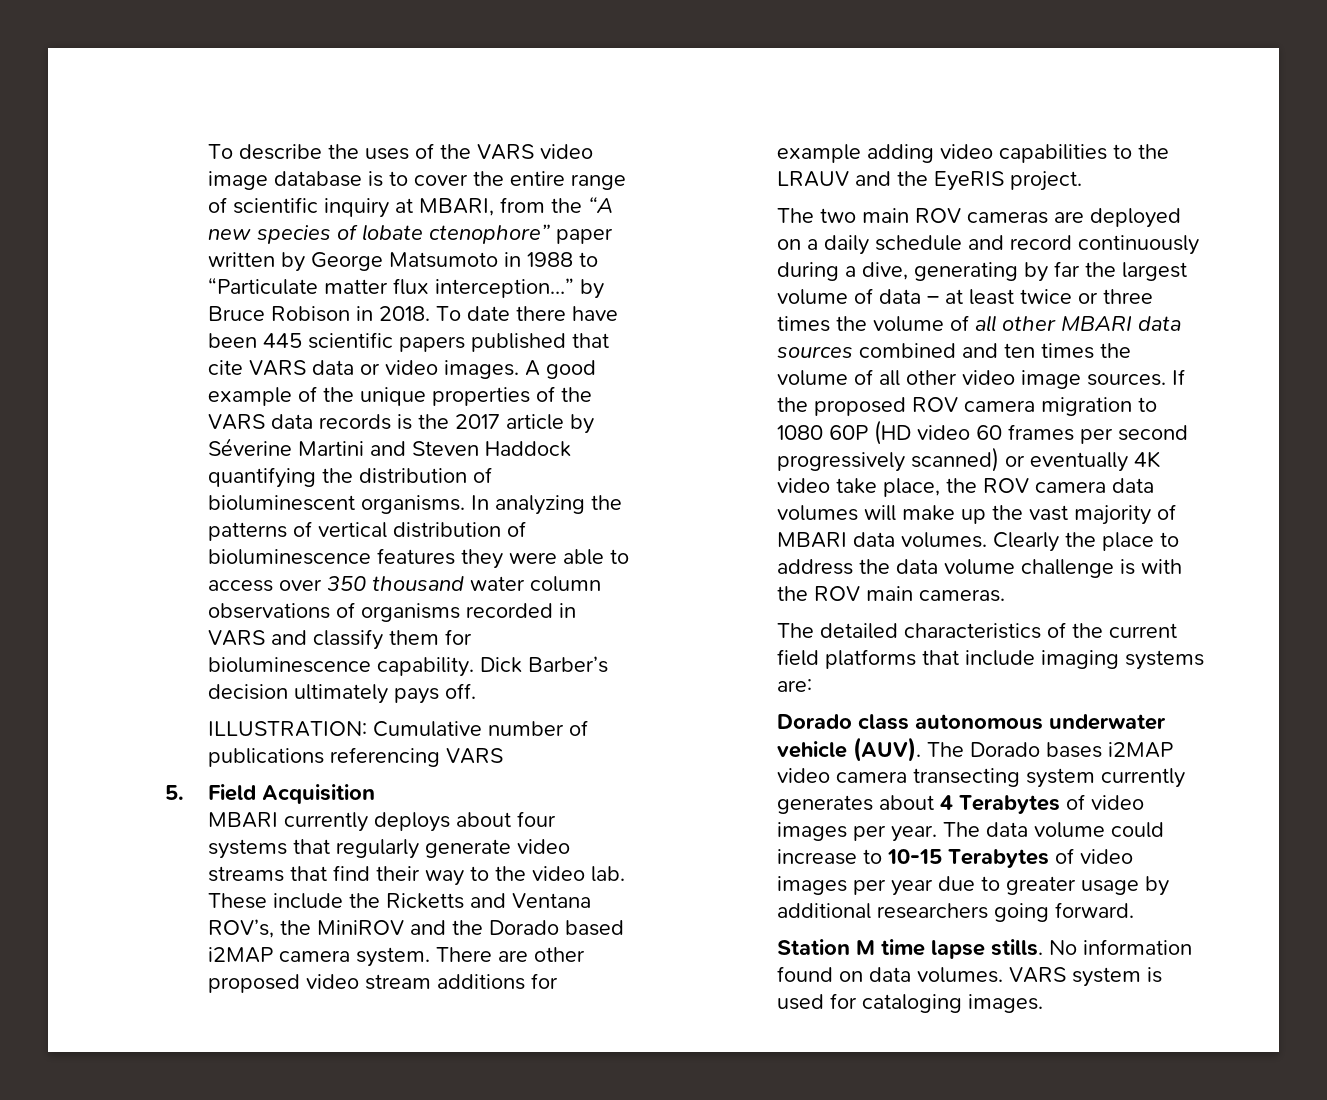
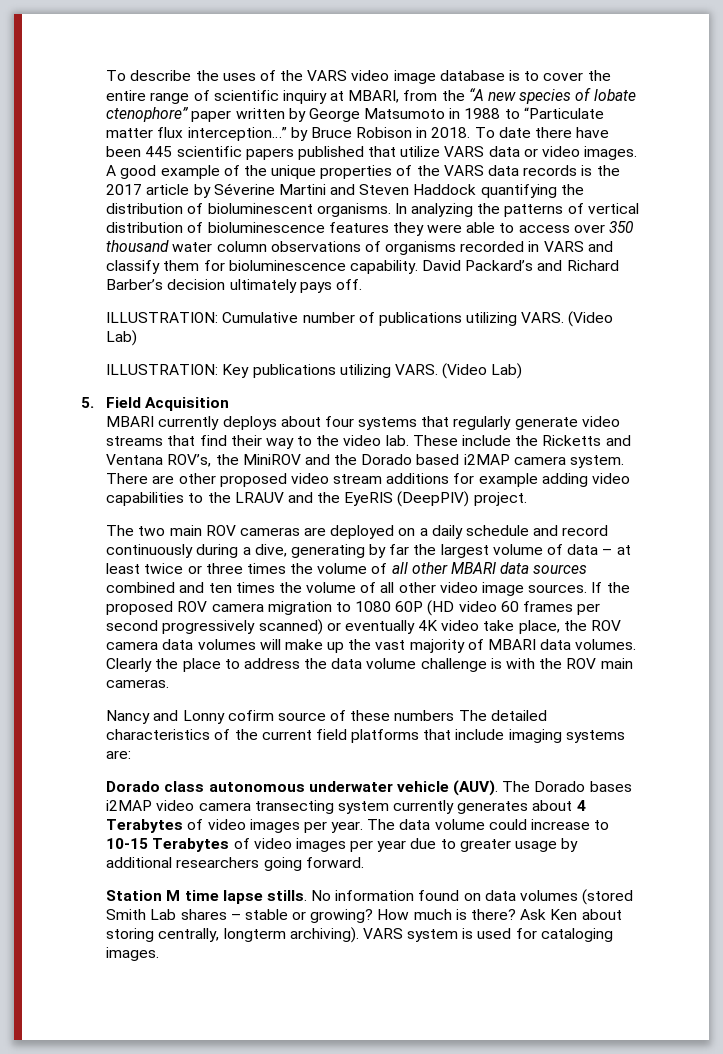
- To date there have been 445 scientific papers published that cite VARS data or video images.
+ To date there have been 445 scientific papers published that utilize VARS data or video images.
- Dick Barber’s decision ultimately pays off.
+ David Packard’s and Richard Barber’s decision ultimately pays off.
- ILLUSTRATION: Cumulative number of publications referencing VARS
+ ILLUSTRATION: Cumulative number of publications utilizing VARS. (Video Lab)
+ ILLUSTRATION: Key publications utilizing VARS. (Video Lab)
- There are other proposed video stream additions for example adding video capabilities to the LRAUV and the EyeRIS project.
+ There are other proposed video stream additions for example adding video capabilities to the LRAUV and the EyeRIS (DeepPIV) project.
- The detailed characteristics of the current field platforms that include imaging systems are:
+ Nancy and Lonny cofirm source of these numbers The detailed characteristics of the current field platforms that include imaging systems are:
- No information found on data volumes.
+ No information found on data volumes (stored Smith Lab shares – stable or growing? How much is there? Ask Ken about storing centrally, longterm archiving).

